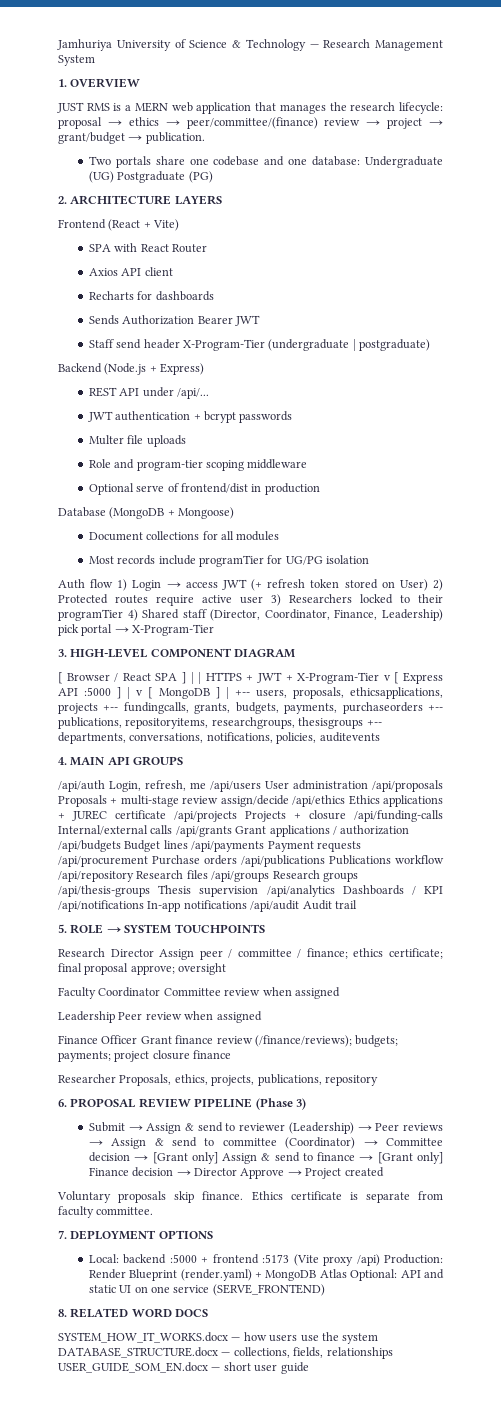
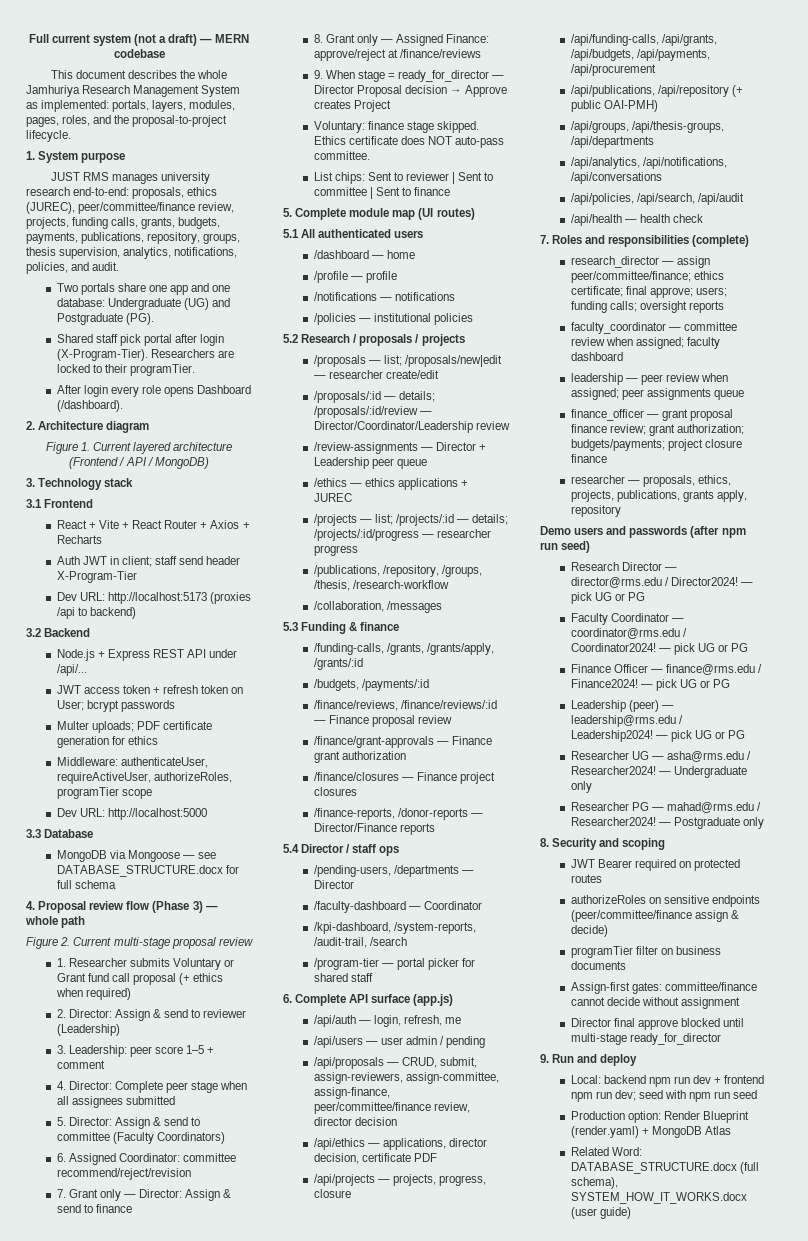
- Jamhuriya University of Science & Technology — Research Management System
- 1. OVERVIEW
+ Full current system (not a draft) — MERN codebase
+ This document describes the whole Jamhuriya Research Management System as implemented: portals, layers, modules, pages, roles, and the proposal-to-project lifecycle.
+ 1. System purpose
- JUST RMS is a MERN web application that manages the research lifecycle: proposal → ethics → peer/committee/(finance) review → project → grant/budget → publication.
+ JUST RMS manages university research end-to-end: proposals, ethics (JUREC), peer/committee/finance review, projects, funding calls, grants, budgets, payments, publications, repository, groups, thesis supervision, analytics, notifications, policies, and audit.
- Two portals share one codebase and one database: Undergraduate (UG) Postgraduate (PG)
- 2. ARCHITECTURE LAYERS
- Frontend (React + Vite)
- SPA with React Router
- Axios API client
- Recharts for dashboards
- Sends Authorization Bearer JWT
- Staff send header X-Program-Tier (undergraduate | postgraduate)
- Backend (Node.js + Express)
- REST API under /api/...
+ Two portals share one app and one database: Undergraduate (UG) and Postgraduate (PG).
+ Shared staff pick portal after login (X-Program-Tier). Researchers are locked to their programTier.
+ After login every role opens Dashboard (/dashboard).
+ 2. Architecture diagram
+ Figure 1. Current layered architecture (Frontend / API / MongoDB)
+ 3. Technology stack
+ 3.1 Frontend
+ React + Vite + React Router + Axios + Recharts
+ Auth JWT in client; staff send header X-Program-Tier
+ Dev URL: http://localhost:5173 (proxies /api to backend)
+ 3.2 Backend
+ Node.js + Express REST API under /api/...
- JWT authentication + bcrypt passwords
- Multer file uploads
- Role and program-tier scoping middleware
- Optional serve of frontend/dist in production
- Database (MongoDB + Mongoose)
- Document collections for all modules
- Most records include programTier for UG/PG isolation
- Auth flow 1) Login → access JWT (+ refresh token stored on User) 2) Protected routes require active user 3) Researchers locked to their programTier 4) Shared staff (Director, Coordinator, Finance, Leadership) pick portal → X-Program-Tier
- 3. HIGH-LEVEL COMPONENT DIAGRAM
- [ Browser / React SPA ] | | HTTPS + JWT + X-Program-Tier v [ Express API :5000 ] | v [ MongoDB ] | +-- users, proposals, ethicsapplications, projects +-- fundingcalls, grants, budgets, payments, purchaseorders +-- publications, repositoryitems, researchgroups, thesisgroups +-- departments, conversations, notifications, policies, auditevents
- 4. MAIN API GROUPS
- /api/auth Login, refresh, me /api/users User administration /api/proposals Proposals + multi-stage review assign/decide /api/ethics Ethics applications + JUREC certificate /api/projects Projects + closure /api/funding-calls Internal/external calls /api/grants Grant applications / authorization /api/budgets Budget lines /api/payments Payment requests /api/procurement Purchase orders /api/publications Publications workflow /api/repository Research files /api/groups Research groups /api/thesis-groups Thesis supervision /api/analytics Dashboards / KPI /api/notifications In-app notifications /api/audit Audit trail
- 5. ROLE → SYSTEM TOUCHPOINTS
- Research Director Assign peer / committee / finance; ethics certificate; final proposal approve; oversight
- Faculty Coordinator Committee review when assigned
- Leadership Peer review when assigned
- Finance Officer Grant finance review (/finance/reviews); budgets; payments; project closure finance
- Researcher Proposals, ethics, projects, publications, repository
- 6. PROPOSAL REVIEW PIPELINE (Phase 3)
- Submit → Assign & send to reviewer (Leadership) → Peer reviews → Assign & send to committee (Coordinator) → Committee decision → [Grant only] Assign & send to finance → [Grant only] Finance decision → Director Approve → Project created
- Voluntary proposals skip finance. Ethics certificate is separate from faculty committee.
- 7. DEPLOYMENT OPTIONS
- Local: backend :5000 + frontend :5173 (Vite proxy /api) Production: Render Blueprint (render.yaml) + MongoDB Atlas Optional: API and static UI on one service (SERVE_FRONTEND)
- 8. RELATED WORD DOCS
- SYSTEM_HOW_IT_WORKS.docx — how users use the system DATABASE_STRUCTURE.docx — collections, fields, relationships USER_GUIDE_SOM_EN.docx — short user guide
+ JWT access token + refresh token on User; bcrypt passwords
+ Multer uploads; PDF certificate generation for ethics
+ Middleware: authenticateUser, requireActiveUser, authorizeRoles, programTier scope
+ Dev URL: http://localhost:5000
+ 3.3 Database
+ MongoDB via Mongoose — see DATABASE_STRUCTURE.docx for full schema
+ 4. Proposal review flow (Phase 3) — whole path
+ Figure 2. Current multi-stage proposal review
+ 1. Researcher submits Voluntary or Grant fund call proposal (+ ethics when required)
+ 2. Director: Assign & send to reviewer (Leadership)
+ 3. Leadership: peer score 1–5 + comment
+ 4. Director: Complete peer stage when all assignees submitted
+ 5. Director: Assign & send to committee (Faculty Coordinators)
+ 6. Assigned Coordinator: committee recommend/reject/revision
+ 7. Grant only — Director: Assign & send to finance
+ 8. Grant only — Assigned Finance: approve/reject at /finance/reviews
+ 9. When stage = ready_for_director — Director Proposal decision → Approve creates Project
+ Voluntary: finance stage skipped. Ethics certificate does NOT auto-pass committee.
+ List chips: Sent to reviewer | Sent to committee | Sent to finance
+ 5. Complete module map (UI routes)
+ 5.1 All authenticated users
+ /dashboard — home
+ /profile — profile
+ /notifications — notifications
+ /policies — institutional policies
+ 5.2 Research / proposals / projects
+ /proposals — list; /proposals/new|edit — researcher create/edit
+ /proposals/:id — details; /proposals/:id/review — Director/Coordinator/Leadership review
+ /review-assignments — Director + Leadership peer queue
+ /ethics — ethics applications + JUREC
+ /projects — list; /projects/:id — details; /projects/:id/progress — researcher progress
+ /publications, /repository, /groups, /thesis, /research-workflow
+ /collaboration, /messages
+ 5.3 Funding & finance
+ /funding-calls, /grants, /grants/apply, /grants/:id
+ /budgets, /payments/:id
+ /finance/reviews, /finance/reviews/:id — Finance proposal review
+ /finance/grant-approvals — Finance grant authorization
+ /finance/closures — Finance project closures
+ /finance-reports, /donor-reports — Director/Finance reports
+ 5.4 Director / staff ops
+ /pending-users, /departments — Director
+ /faculty-dashboard — Coordinator
+ /kpi-dashboard, /system-reports, /audit-trail, /search
+ /program-tier — portal picker for shared staff
+ 6. Complete API surface (app.js)
+ /api/auth — login, refresh, me
+ /api/users — user admin / pending
+ /api/proposals — CRUD, submit, assign-reviewers, assign-committee, assign-finance, peer/committee/finance review, director decision
+ /api/ethics — applications, director decision, certificate PDF
+ /api/projects — projects, progress, closure
+ /api/funding-calls, /api/grants, /api/budgets, /api/payments, /api/procurement
+ /api/publications, /api/repository (+ public OAI-PMH)
+ /api/groups, /api/thesis-groups, /api/departments
+ /api/analytics, /api/notifications, /api/conversations
+ /api/policies, /api/search, /api/audit
+ /api/health — health check
+ 7. Roles and responsibilities (complete)
+ research_director — assign peer/committee/finance; ethics certificate; final approve; users; funding calls; oversight reports
+ faculty_coordinator — committee review when assigned; faculty dashboard
+ leadership — peer review when assigned; peer assignments queue
+ finance_officer — grant proposal finance review; grant authorization; budgets/payments; project closure finance
+ researcher — proposals, ethics, projects, publications, grants apply, repository
+ Demo users and passwords (after npm run seed)
+ Research Director — director@rms.edu / Director2024! — pick UG or PG
+ Faculty Coordinator — coordinator@rms.edu / Coordinator2024! — pick UG or PG
+ Finance Officer — finance@rms.edu / Finance2024! — pick UG or PG
+ Leadership (peer) — leadership@rms.edu / Leadership2024! — pick UG or PG
+ Researcher UG — asha@rms.edu / Researcher2024! — Undergraduate only
+ Researcher PG — mahad@rms.edu / Researcher2024! — Postgraduate only
+ 8. Security and scoping
+ JWT Bearer required on protected routes
+ authorizeRoles on sensitive endpoints (peer/committee/finance assign & decide)
+ programTier filter on business documents
+ Assign-first gates: committee/finance cannot decide without assignment
+ Director final approve blocked until multi-stage ready_for_director
+ 9. Run and deploy
+ Local: backend npm run dev + frontend npm run dev; seed with npm run seed
+ Production option: Render Blueprint (render.yaml) + MongoDB Atlas
+ Related Word: DATABASE_STRUCTURE.docx (full schema), SYSTEM_HOW_IT_WORKS.docx (user guide)

